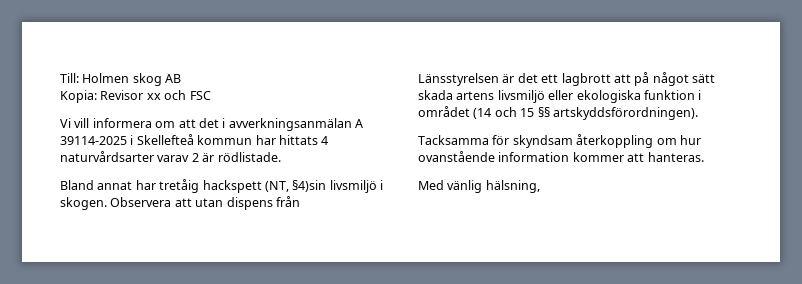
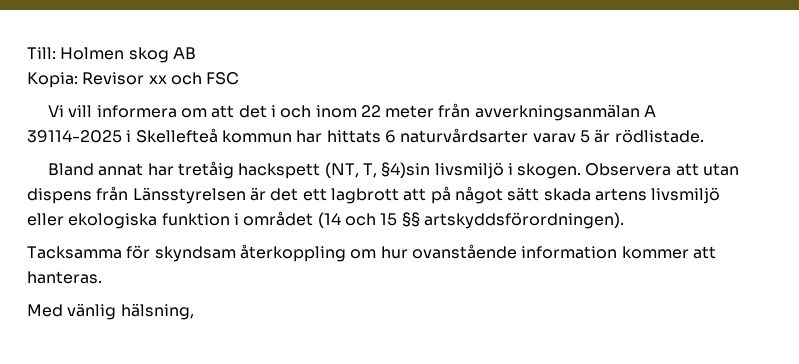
- Vi vill informera om att det i avverkningsanmälan A 39114-2025 i Skellefteå kommun har hittats 4 naturvårdsarter varav 2 är rödlistade.
+ Vi vill informera om att det i och inom 22 meter från avverkningsanmälan A 39114-2025 i Skellefteå kommun har hittats 6 naturvårdsarter varav 5 är rödlistade.
- Bland annat har tretåig hackspett (NT, §4)sin livsmiljö i skogen.
+ Bland annat har tretåig hackspett (NT, T, §4)sin livsmiljö i skogen.

